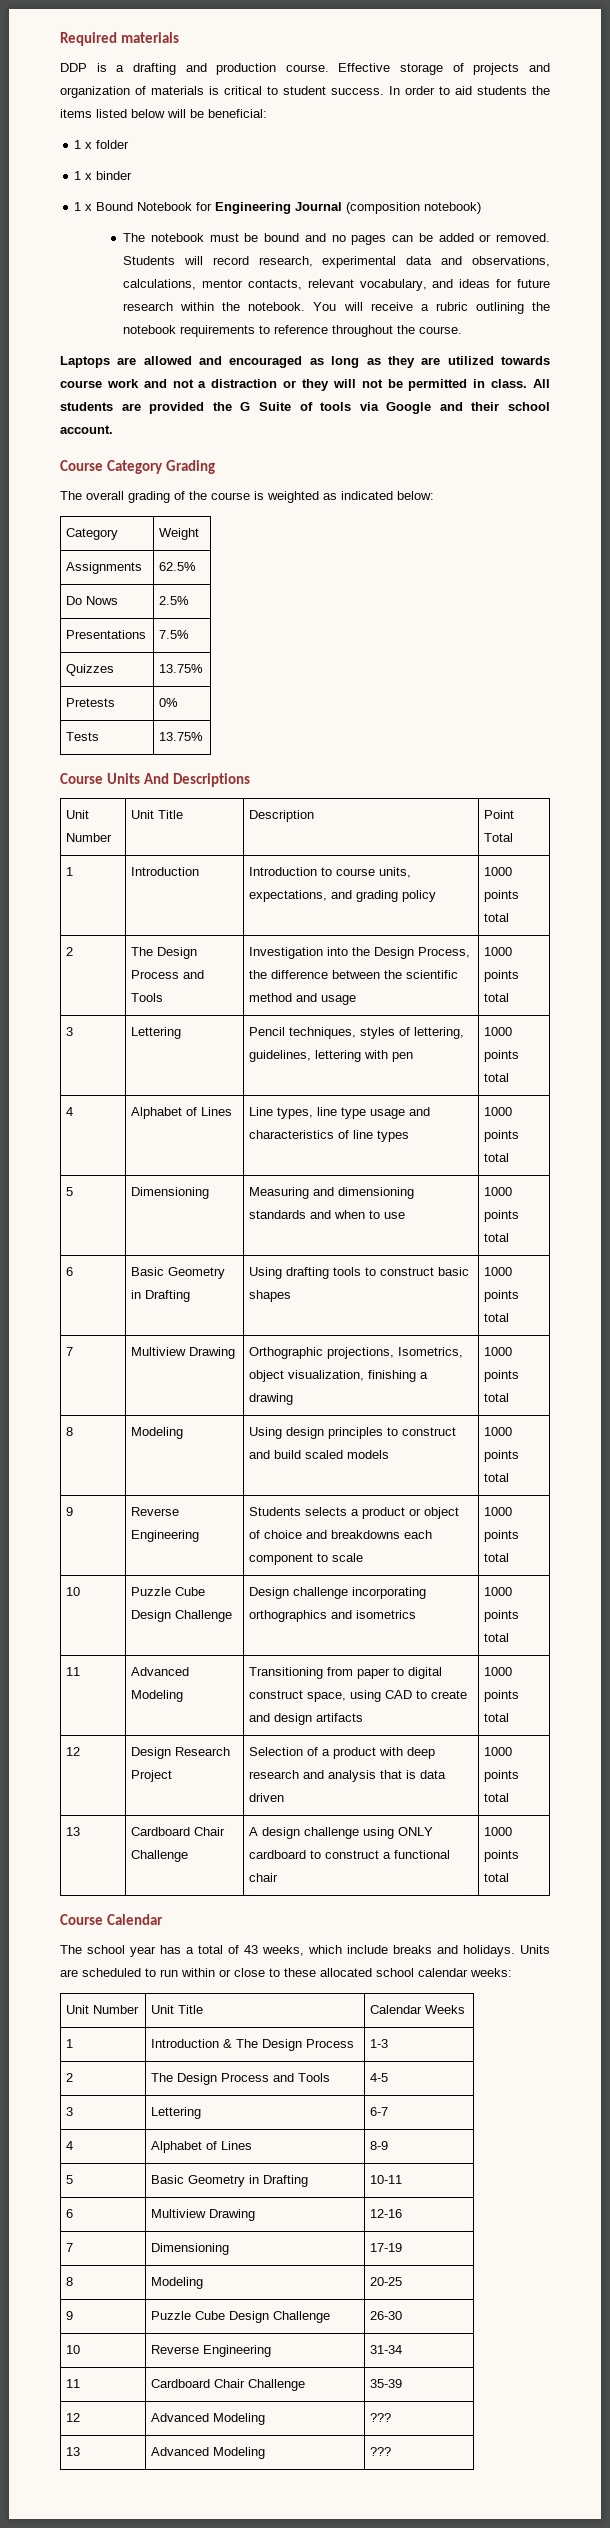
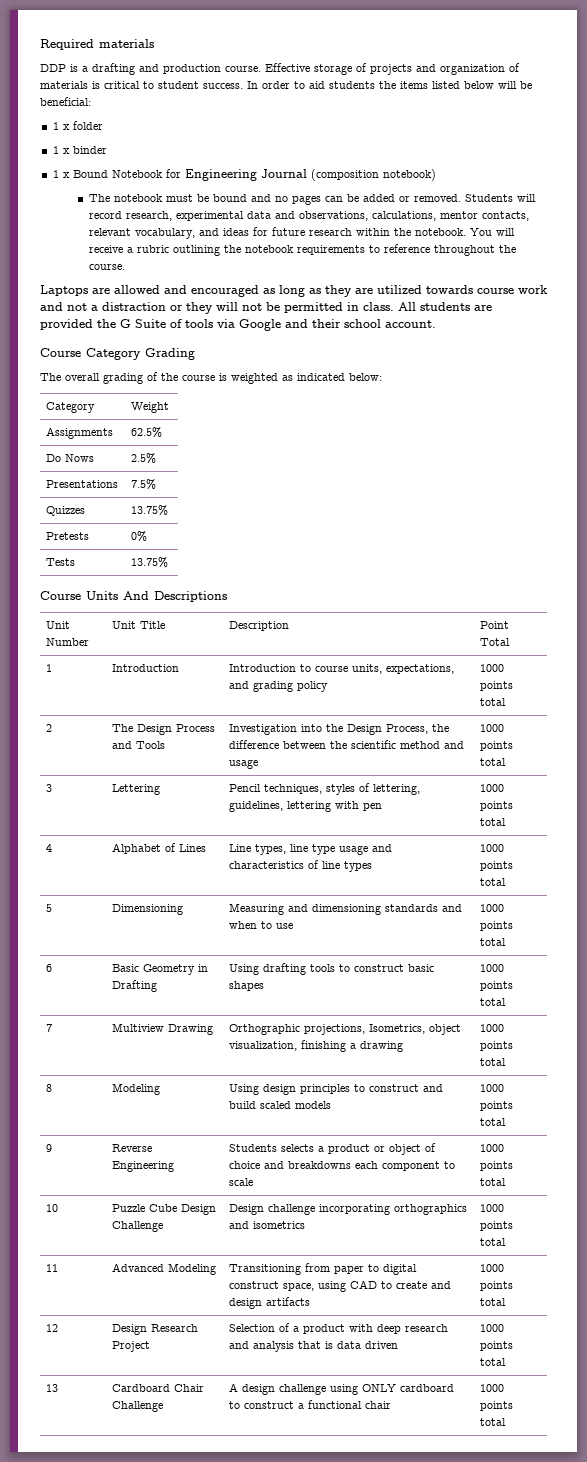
- Course Calendar
- The school year has a total of 43 weeks, which include breaks and holidays. Units are scheduled to run within or close to these allocated school calendar weeks:
- Unit Number | Unit Title | Calendar Weeks
- 1 | Introduction & The Design Process | 1-3
- 2 | The Design Process and Tools | 4-5
- 3 | Lettering | 6-7
- 4 | Alphabet of Lines | 8-9
- 5 | Basic Geometry in Drafting | 10-11
- 6 | Multiview Drawing | 12-16
- 7 | Dimensioning | 17-19
- 8 | Modeling | 20-25
- 9 | Puzzle Cube Design Challenge | 26-30
- 10 | Reverse Engineering | 31-34
- 11 | Cardboard Chair Challenge | 35-39
- 12 | Advanced Modeling | ???
- 13 | Advanced Modeling | ???

